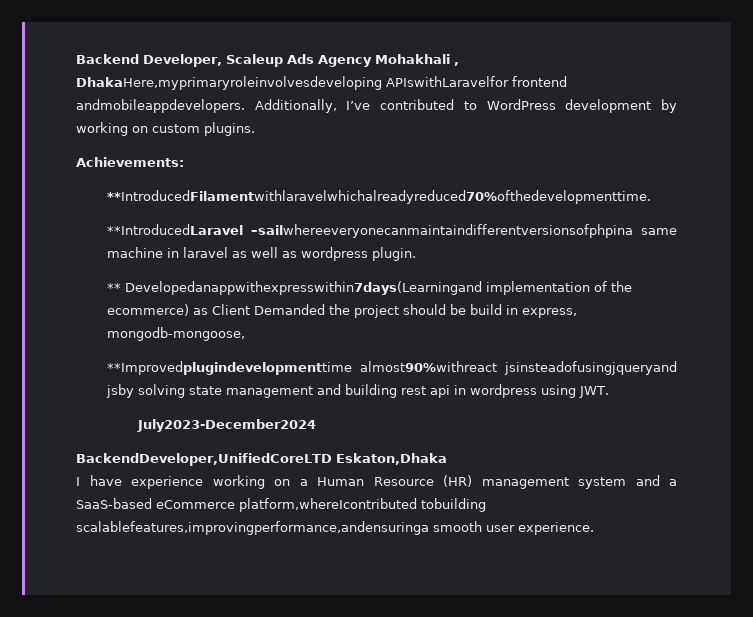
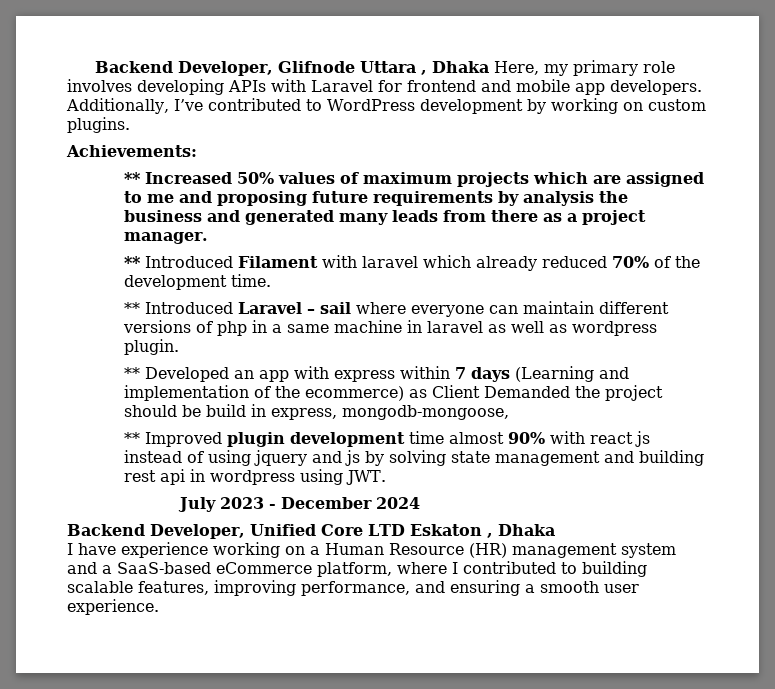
- Backend Developer, Scaleup Ads Agency Mohakhali , DhakaHere,myprimaryroleinvolvesdeveloping APIswithLaravelfor frontend andmobileappdevelopers.
+ Backend Developer, Glifnode Uttara , Dhaka Here, my primary role involves developing APIs with Laravel for frontend and mobile app developers.
- **IntroducedFilamentwithlaravelwhichalreadyreduced70%ofthedevelopmenttime.
- **IntroducedLaravel –sailwhereeveryonecanmaintaindifferentversionsofphpina same machine in laravel as well as wordpress plugin.
+ ** Increased 50% values of maximum projects which are assigned to me and proposing future requirements by analysis the business and generated many leads from there as a project manager.
+ ** Introduced Filament with laravel which already reduced 70% of the development time.
+ ** Introduced Laravel – sail where everyone can maintain different versions of php in a same machine in laravel as well as wordpress plugin.
- ** Developedanappwithexpresswithin7days(Learningand implementation of the ecommerce) as Client Demanded the project should be build in express, mongodb-mongoose,
+ ** Developed an app with express within 7 days (Learning and implementation of the ecommerce) as Client Demanded the project should be build in express, mongodb-mongoose,
- **Improvedplugindevelopmenttime almost90%withreact jsinsteadofusingjqueryand jsby solving state management and building rest api in wordpress using JWT.
+ ** Improved plugin development time almost 90% with react js instead of using jquery and js by solving state management and building rest api in wordpress using JWT.
- July2023-December2024
- BackendDeveloper,UnifiedCoreLTD Eskaton,Dhaka
+ July 2023 - December 2024
+ Backend Developer, Unified Core LTD Eskaton , Dhaka
- I have experience working on a Human Resource (HR) management system and a SaaS-based eCommerce platform,whereIcontributed tobuilding scalablefeatures,improvingperformance,andensuringa smooth user experience.
+ I have experience working on a Human Resource (HR) management system and a SaaS-based eCommerce platform, where I contributed to building scalable features, improving performance, and ensuring a smooth user experience.

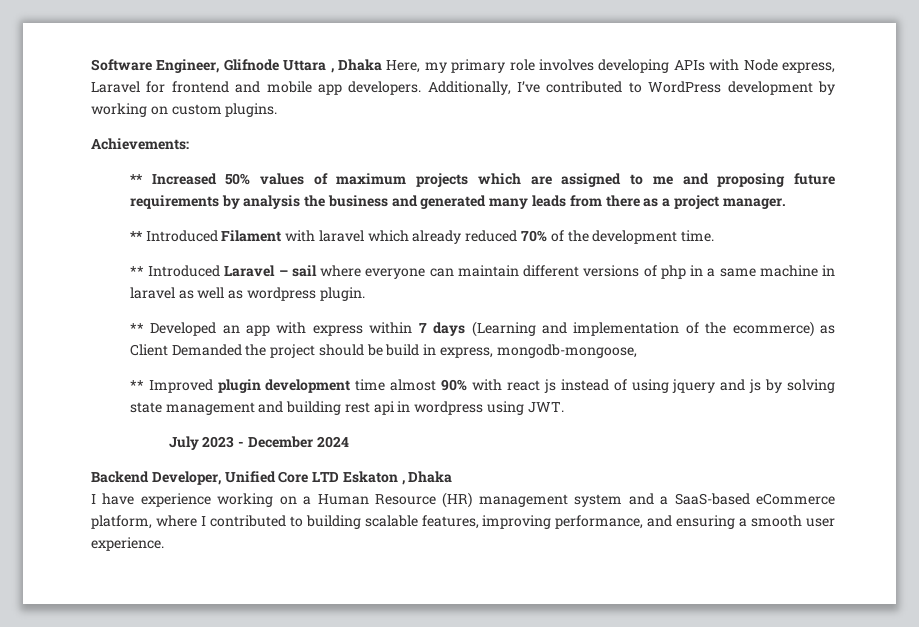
- Backend Developer, Glifnode Uttara , Dhaka Here, my primary role involves developing APIs with Laravel for frontend and mobile app developers.
+ Software Engineer, Glifnode Uttara , Dhaka Here, my primary role involves developing APIs with Node express, Laravel for frontend and mobile app developers.

